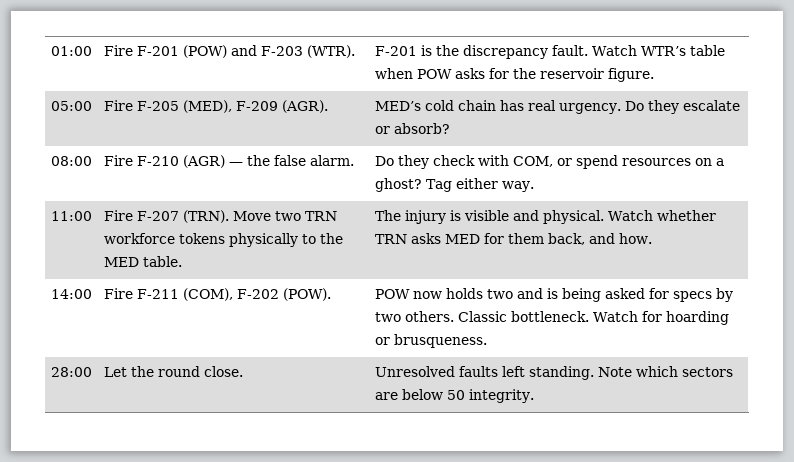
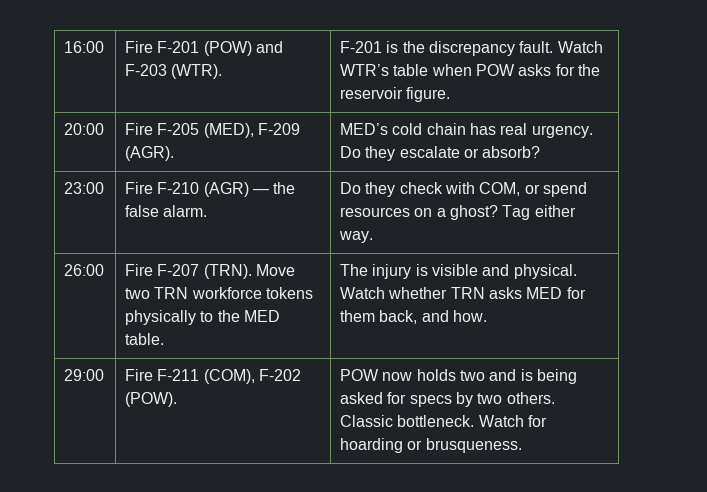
- 01:00 | Fire F-201 (POW) and F-203 (WTR). | F-201 is the discrepancy fault. Watch WTR’s table when POW asks for the reservoir figure.
+ 16:00 | Fire F-201 (POW) and F-203 (WTR). | F-201 is the discrepancy fault. Watch WTR’s table when POW asks for the reservoir figure.
- 05:00 | Fire F-205 (MED), F-209 (AGR). | MED’s cold chain has real urgency. Do they escalate or absorb?
+ 20:00 | Fire F-205 (MED), F-209 (AGR). | MED’s cold chain has real urgency. Do they escalate or absorb?
- 08:00 | Fire F-210 (AGR) — the false alarm. | Do they check with COM, or spend resources on a ghost? Tag either way.
+ 23:00 | Fire F-210 (AGR) — the false alarm. | Do they check with COM, or spend resources on a ghost? Tag either way.
- 11:00 | Fire F-207 (TRN). Move two TRN workforce tokens physically to the MED table. | The injury is visible and physical. Watch whether TRN asks MED for them back, and how.
+ 26:00 | Fire F-207 (TRN). Move two TRN workforce tokens physically to the MED table. | The injury is visible and physical. Watch whether TRN asks MED for them back, and how.
- 14:00 | Fire F-211 (COM), F-202 (POW). | POW now holds two and is being asked for specs by two others. Classic bottleneck. Watch for hoarding or brusqueness.
+ 29:00 | Fire F-211 (COM), F-202 (POW). | POW now holds two and is being asked for specs by two others. Classic bottleneck. Watch for hoarding or brusqueness.
- 28:00 | Let the round close. | Unresolved faults left standing. Note which sectors are below 50 integrity.

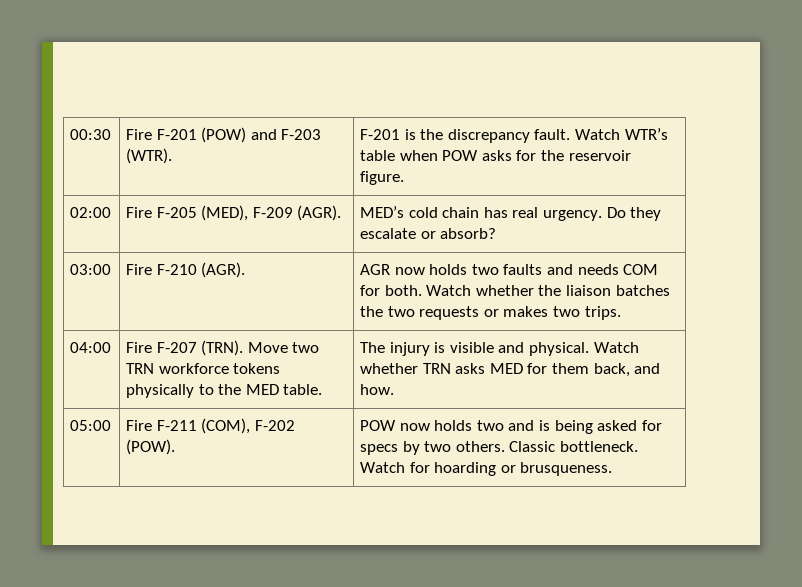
- 16:00 | Fire F-201 (POW) and F-203 (WTR). | F-201 is the discrepancy fault. Watch WTR’s table when POW asks for the reservoir figure.
+ 00:30 | Fire F-201 (POW) and F-203 (WTR). | F-201 is the discrepancy fault. Watch WTR’s table when POW asks for the reservoir figure.
- 20:00 | Fire F-205 (MED), F-209 (AGR). | MED’s cold chain has real urgency. Do they escalate or absorb?
+ 02:00 | Fire F-205 (MED), F-209 (AGR). | MED’s cold chain has real urgency. Do they escalate or absorb?
- 23:00 | Fire F-210 (AGR) — the false alarm. | Do they check with COM, or spend resources on a ghost? Tag either way.
- 26:00 | Fire F-207 (TRN). Move two TRN workforce tokens physically to the MED table. | The injury is visible and physical. Watch whether TRN asks MED for them back, and how.
+ 03:00 | Fire F-210 (AGR). | AGR now holds two faults and needs COM for both. Watch whether the liaison batches the two requests or makes two trips.
+ 04:00 | Fire F-207 (TRN). Move two TRN workforce tokens physically to the MED table. | The injury is visible and physical. Watch whether TRN asks MED for them back, and how.
- 29:00 | Fire F-211 (COM), F-202 (POW). | POW now holds two and is being asked for specs by two others. Classic bottleneck. Watch for hoarding or brusqueness.
+ 05:00 | Fire F-211 (COM), F-202 (POW). | POW now holds two and is being asked for specs by two others. Classic bottleneck. Watch for hoarding or brusqueness.

